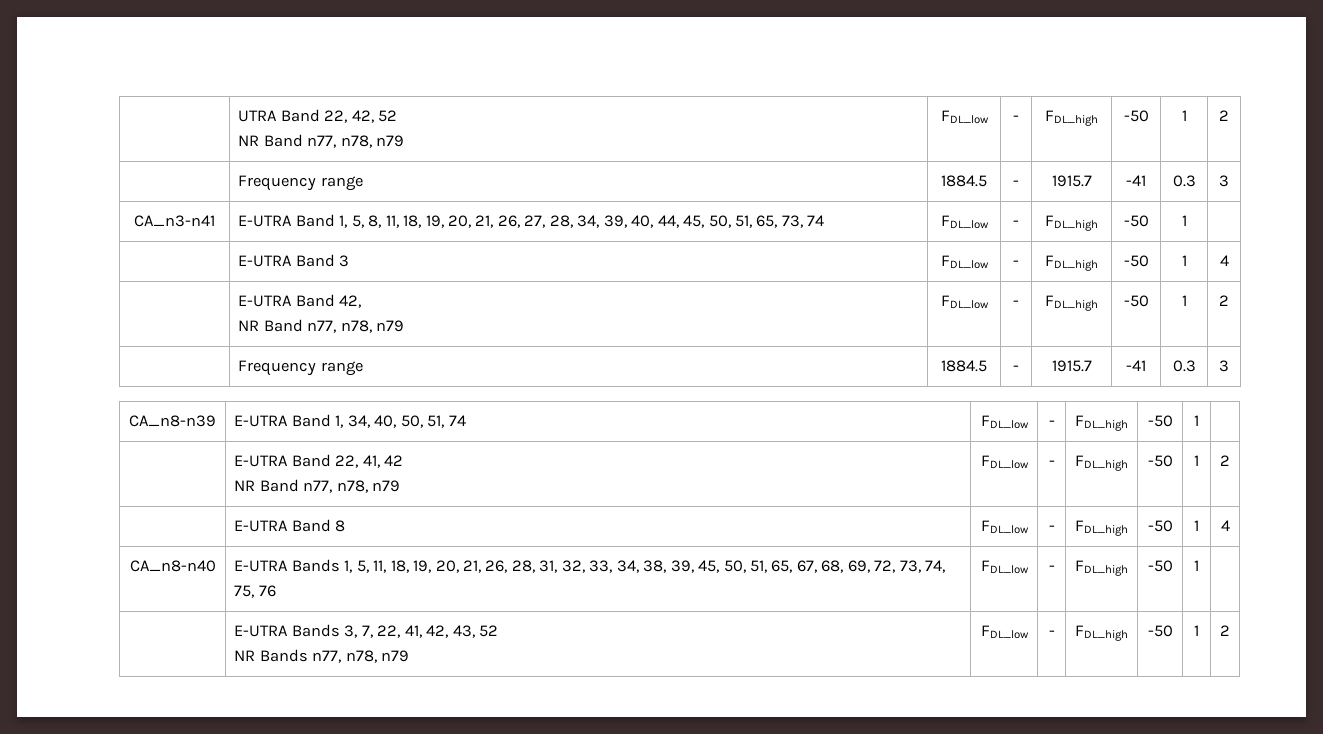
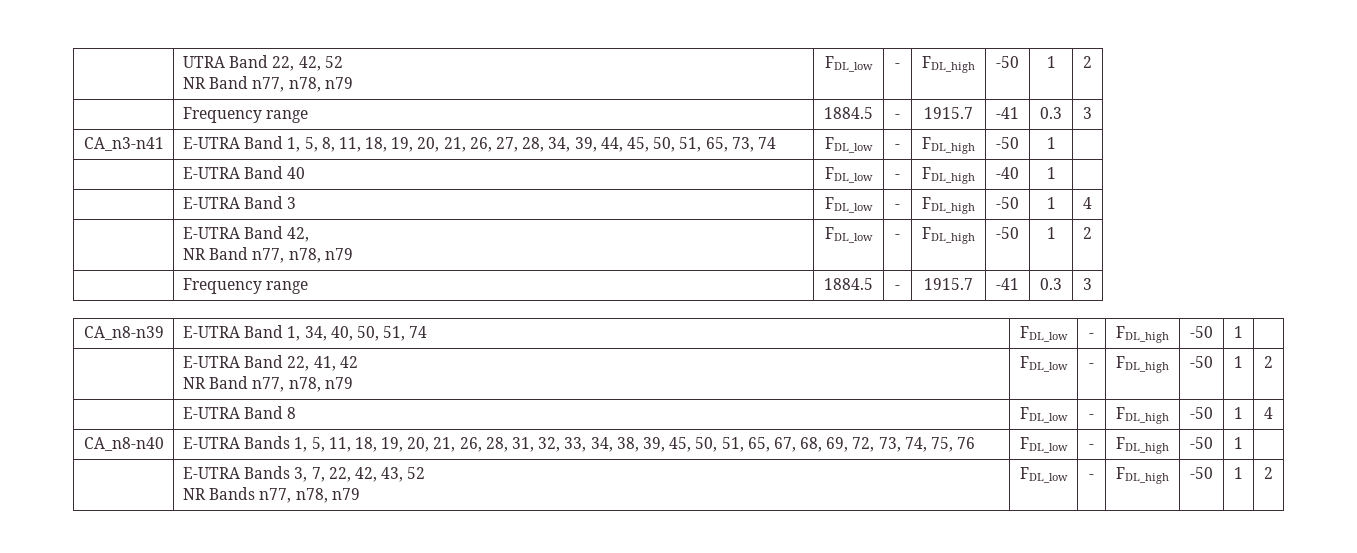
- CA_n3-n41 | E-UTRA Band 1, 5, 8, 11, 18, 19, 20, 21, 26, 27, 28, 34, 39, 40, 44, 45, 50, 51, 65, 73, 74 | FDL_low | - | FDL_high | -50 | 1 |
+ CA_n3-n41 | E-UTRA Band 1, 5, 8, 11, 18, 19, 20, 21, 26, 27, 28, 34, 39, 44, 45, 50, 51, 65, 73, 74 | FDL_low | - | FDL_high | -50 | 1 |
+ | E-UTRA Band 40 | FDL_low | - | FDL_high | -40 | 1 |
- | E-UTRA Bands 3, 7, 22, 41, 42, 43, 52
+ | E-UTRA Bands 3, 7, 22, 42, 43, 52

